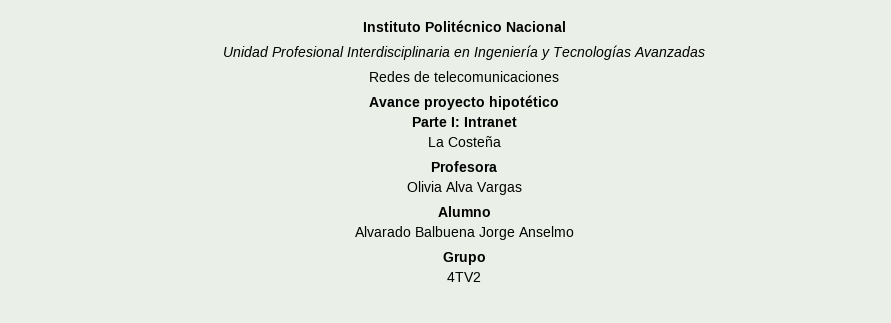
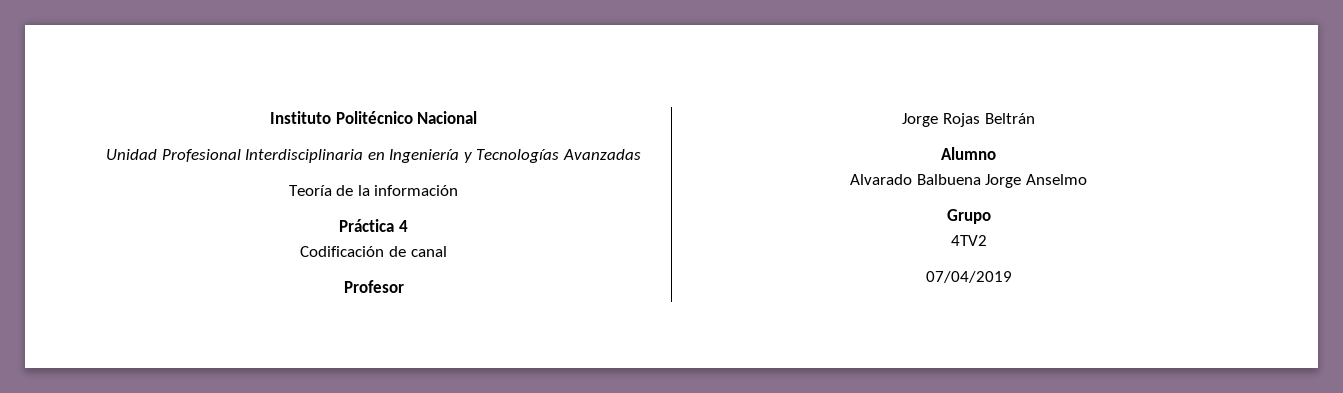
- Redes de telecomunicaciones
- Avance proyecto hipotético
- Parte I: Intranet
- La Costeña
- Profesora
- Olivia Alva Vargas
+ Teoría de la información
+ Práctica 4
+ Codificación de canal
+ Profesor
+ Jorge Rojas Beltrán
+ 07/04/2019

